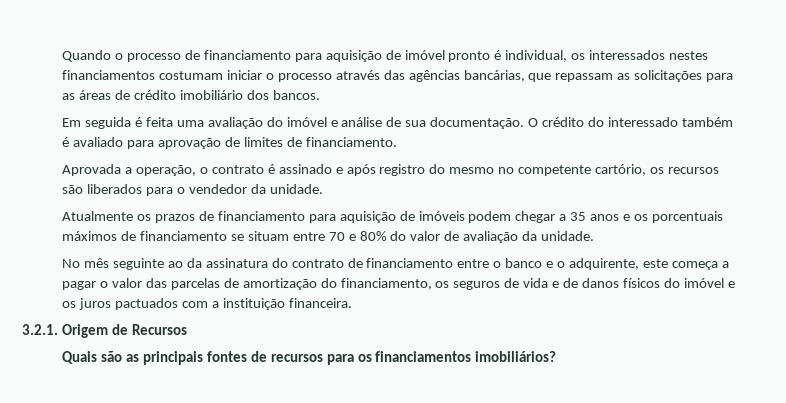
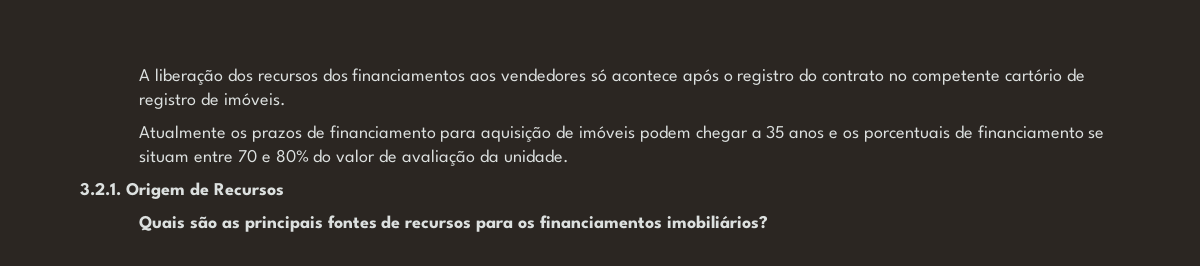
- Quando o processo de financiamento para aquisição de imóvel pronto é individual, os interessados nestes financiamentos costumam iniciar o processo através das agências bancárias, que repassam as solicitações para as áreas de crédito imobiliário dos bancos.
- Em seguida é feita uma avaliação do imóvel e análise de sua documentação. O crédito do interessado também é avaliado para aprovação de limites de financiamento.
- Aprovada a operação, o contrato é assinado e após registro do mesmo no competente cartório, os recursos são liberados para o vendedor da unidade.
+ A liberação dos recursos dos financiamentos aos vendedores só acontece após o registro do contrato no competente cartório de registro de imóveis.
- Atualmente os prazos de financiamento para aquisição de imóveis podem chegar a 35 anos e os porcentuais máximos de financiamento se situam entre 70 e 80% do valor de avaliação da unidade.
+ Atualmente os prazos de financiamento para aquisição de imóveis podem chegar a 35 anos e os porcentuais de financiamento se situam entre 70 e 80% do valor de avaliação da unidade.
- No mês seguinte ao da assinatura do contrato de financiamento entre o banco e o adquirente, este começa a pagar o valor das parcelas de amortização do financiamento, os seguros de vida e de danos físicos do imóvel e os juros pactuados com a instituição financeira.

